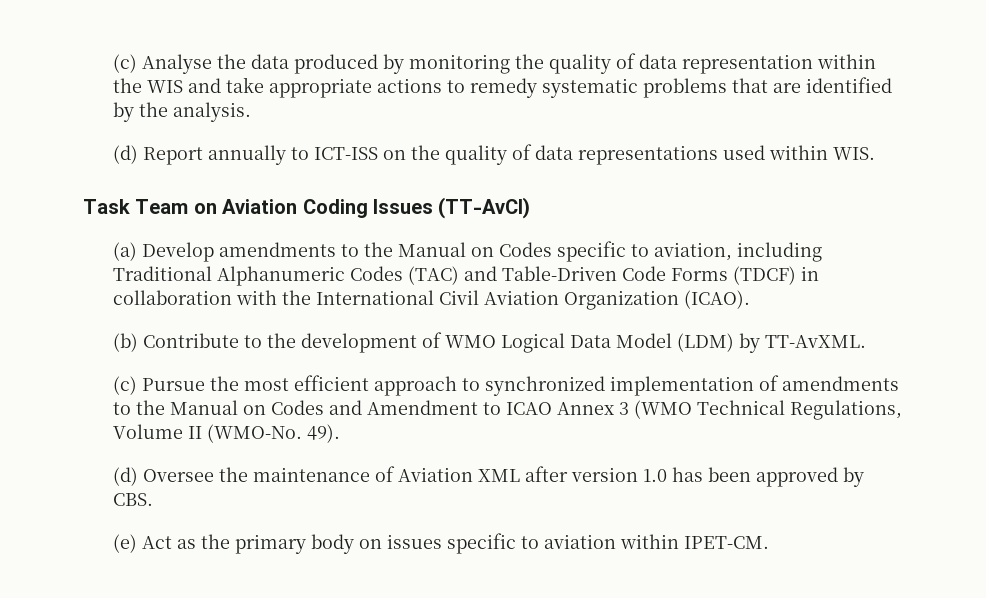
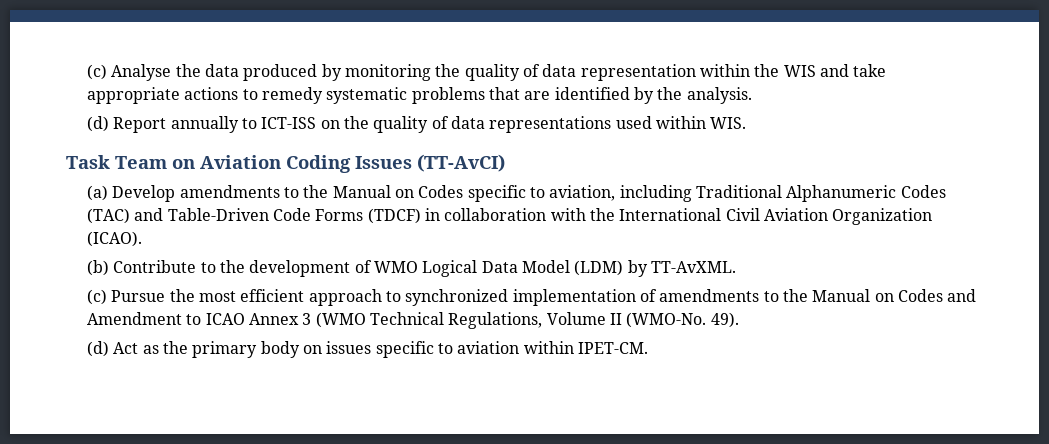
- (d) Oversee the maintenance of Aviation XML after version 1.0 has been approved by CBS.
- (e) Act as the primary body on issues specific to aviation within IPET-CM.
+ (d) Act as the primary body on issues specific to aviation within IPET-CM.

